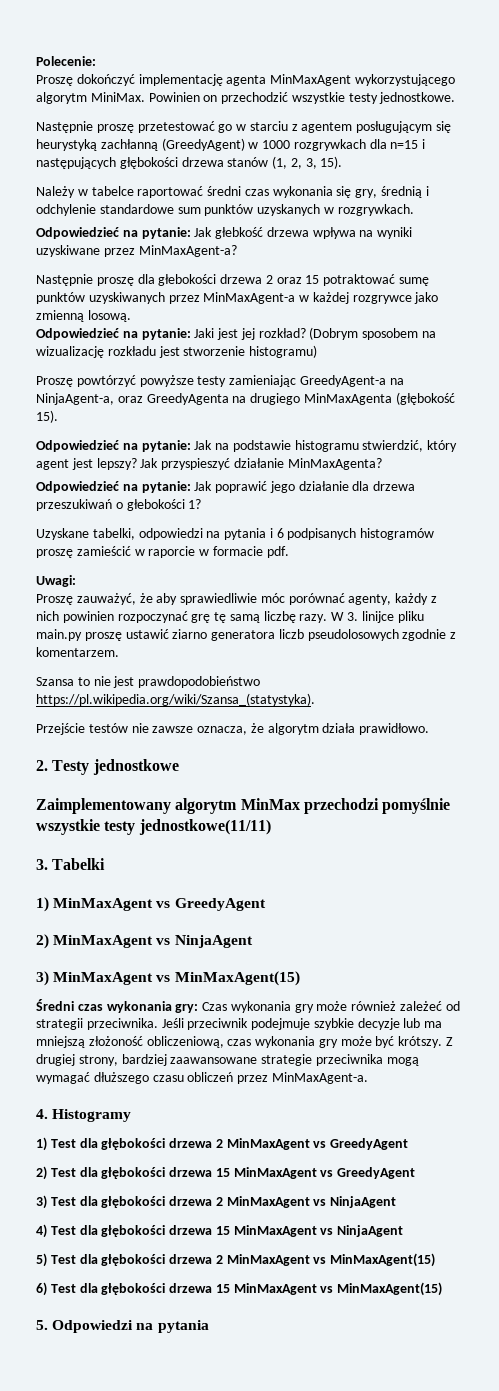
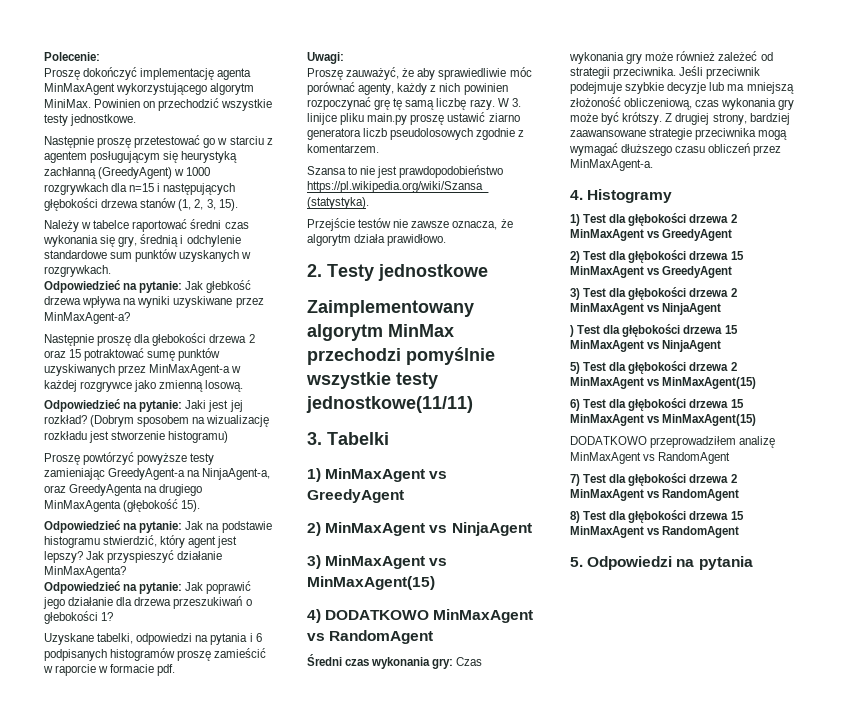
+ 4) DODATKOWO MinMaxAgent vs RandomAgent
- 4) Test dla głębokości drzewa 15 MinMaxAgent vs NinjaAgent
+ ) Test dla głębokości drzewa 15 MinMaxAgent vs NinjaAgent
+ DODATKOWO przeprowadziłem analizę MinMaxAgent vs RandomAgent
+ 7) Test dla głębokości drzewa 2 MinMaxAgent vs RandomAgent
+ 8) Test dla głębokości drzewa 15 MinMaxAgent vs RandomAgent

